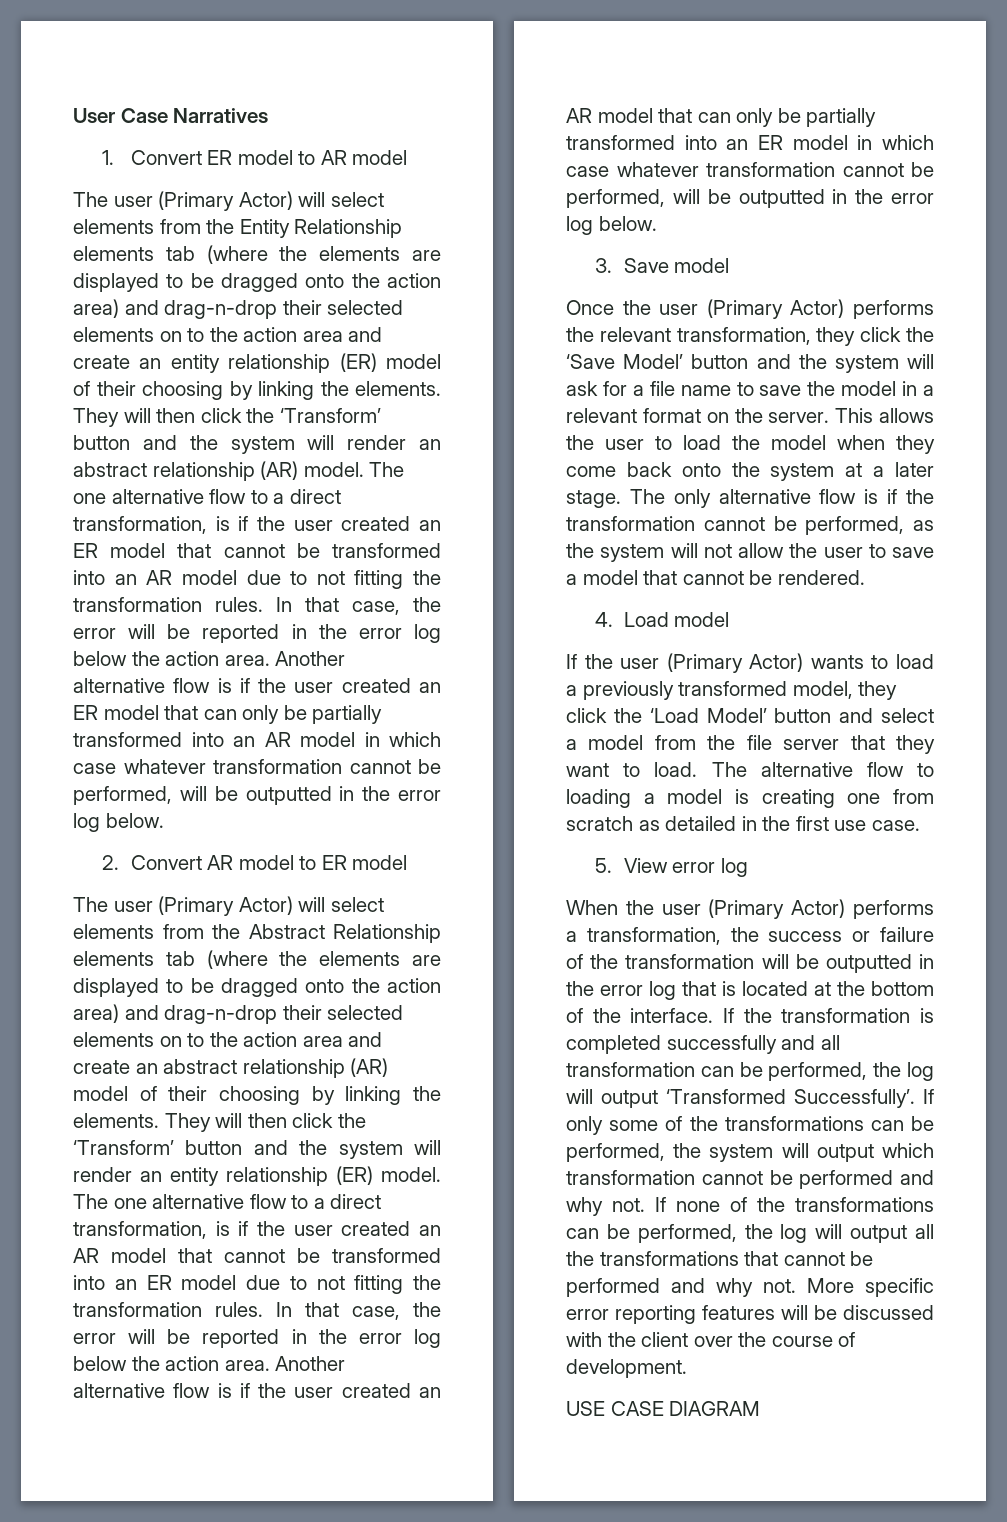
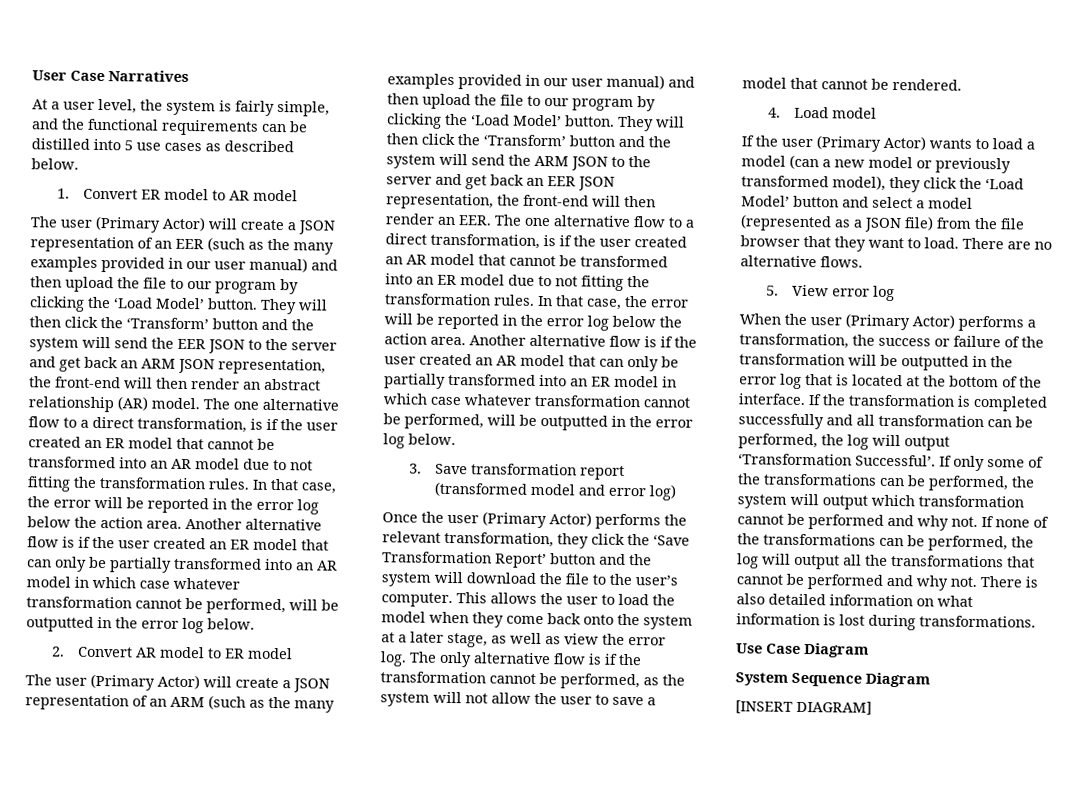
+ At a user level, the system is fairly simple, and the functional requirements can be distilled into 5 use cases as described below.
- The user (Primary Actor) will select elements from the Entity Relationship elements tab (where the elements are displayed to be dragged onto the action area) and drag-n-drop their selected elements on to the action area and create an entity relationship (ER) model of their choosing by linking the elements.
+ The user (Primary Actor) will create a JSON representation of an EER (such as the many examples provided in our user manual) and then upload the file to our program by clicking the ‘Load Model’ button.
- They will then click the ‘Transform’ button and the system will render an abstract relationship (AR) model.
+ They will then click the ‘Transform’ button and the system will send the EER JSON to the server and get back an ARM JSON representation, the front-end will then render an abstract relationship (AR) model.
- The user (Primary Actor) will select elements from the Abstract Relationship elements tab (where the elements are displayed to be dragged onto the action area) and drag-n-drop their selected elements on to the action area and create an abstract relationship (AR) model of their choosing by linking the elements.
+ The user (Primary Actor) will create a JSON representation of an ARM (such as the many examples provided in our user manual) and then upload the file to our program by clicking the ‘Load Model’ button.
- They will then click the ‘Transform’ button and the system will render an entity relationship (ER) model. The one alternative flow to a direct transformation, is if the user created an AR model that cannot be transformed into an ER model due to not fitting the transformation rules.
+ They will then click the ‘Transform’ button and the system will send the ARM JSON to the server and get back an EER JSON representation, the front-end will then render an EER. The one alternative flow to a direct transformation, is if the user created an AR model that cannot be transformed into an ER model due to not fitting the transformation rules.
- 3. Save model
+ 3. Save transformation report (transformed model and error log)
- Once the user (Primary Actor) performs the relevant transformation, they click the ‘Save Model’ button and the system will ask for a file name to save the model in a relevant format on the server.
+ Once the user (Primary Actor) performs the relevant transformation, they click the ‘Save Transformation Report’ button and the system will download the file to the user’s computer.
- This allows the user to load the model when they come back onto the system at a later stage.
+ This allows the user to load the model when they come back onto the system at a later stage, as well as view the error log.
- If the user (Primary Actor) wants to load a previously transformed model, they click the ‘Load Model’ button and select a model from the file server that they want to load.
+ If the user (Primary Actor) wants to load a model (can a new model or previously transformed model), they click the ‘Load Model’ button and select a model (represented as a JSON file) from the file browser that they want to load.
- The alternative flow to loading a model is creating one from scratch as detailed in the first use case.
+ There are no alternative flows.
- If the transformation is completed successfully and all transformation can be performed, the log will output ‘Transformed Successfully’.
+ If the transformation is completed successfully and all transformation can be performed, the log will output ‘Transformation Successful’.
- More specific error reporting features will be discussed with the client over the course of development.
- USE CASE DIAGRAM
+ There is also detailed information on what information is lost during transformations.
+ Use Case Diagram
+ System Sequence Diagram
+ [INSERT DIAGRAM]

